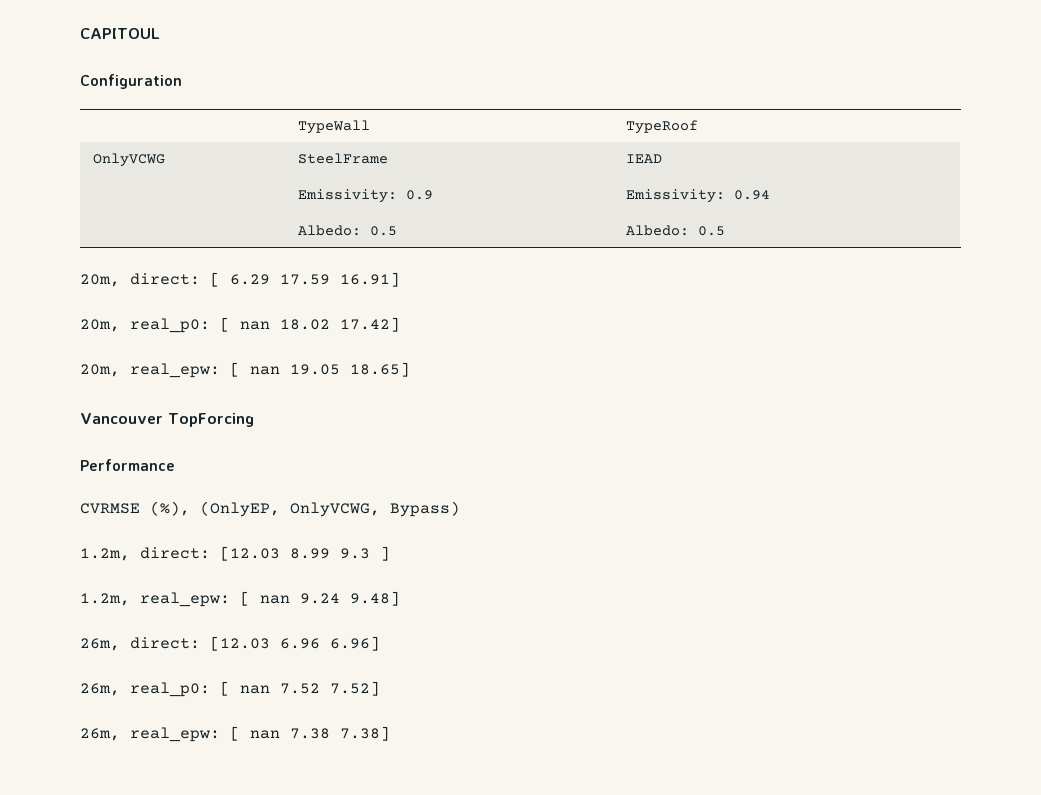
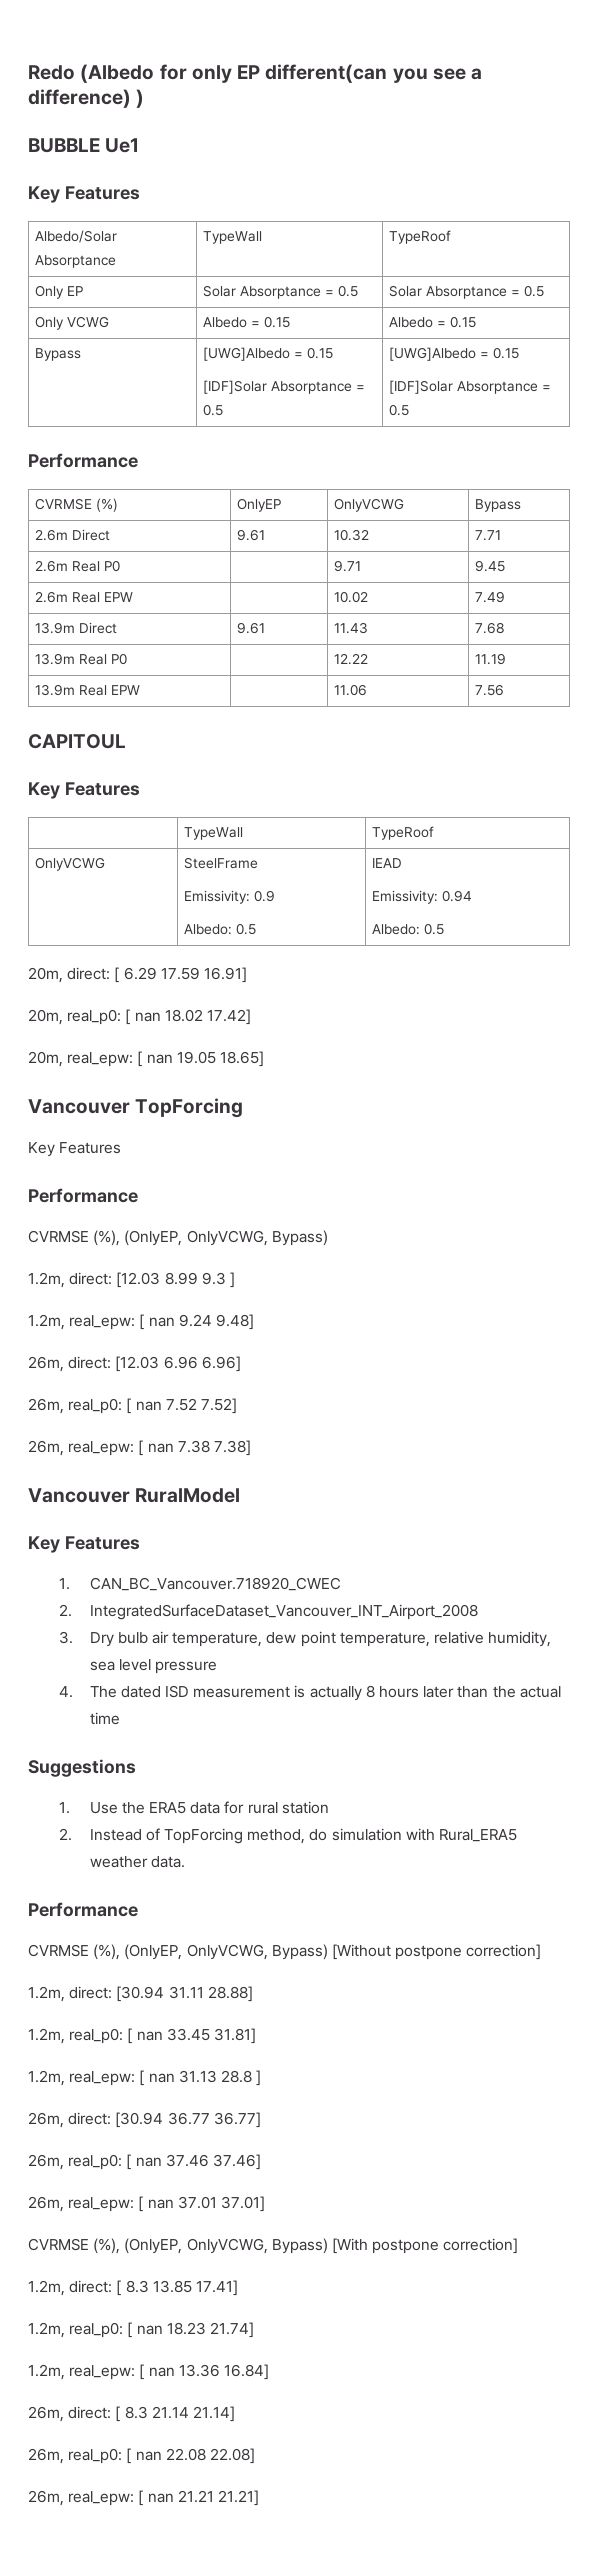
+ Redo (Albedo for only EP different(can you see a difference) )
+ BUBBLE Ue1
+ Key Features
+ Albedo/Solar Absorptance | TypeWall | TypeRoof
+ Only EP | Solar Absorptance = 0.5 | Solar Absorptance = 0.5
+ Only VCWG | Albedo = 0.15 | Albedo = 0.15
+ Bypass | [UWG]Albedo = 0.15
+ [IDF]Solar Absorptance = 0.5 | [UWG]Albedo = 0.15
+ [IDF]Solar Absorptance = 0.5
+ Performance
+ CVRMSE (%) | OnlyEP | OnlyVCWG | Bypass
+ 2.6m Direct | 9.61 | 10.32 | 7.71
+ 2.6m Real P0 | | 9.71 | 9.45
+ 2.6m Real EPW | | 10.02 | 7.49
+ 13.9m Direct | 9.61 | 11.43 | 7.68
+ 13.9m Real P0 | | 12.22 | 11.19
+ 13.9m Real EPW | | 11.06 | 7.56
  CAPITOUL
- Configuration
+ Key Features
  Vancouver TopForcing
+ Key Features
+ Vancouver RuralModel
+ Key Features
+ 1. CAN_BC_Vancouver.718920_CWEC
+ 2. IntegratedSurfaceDataset_Vancouver_INT_Airport_2008
+ 3. Dry bulb air temperature, dew point temperature, relative humidity, sea level pressure
+ 4. The dated ISD measurement is actually 8 hours later than the actual time
+ Suggestions
+ 1. Use the ERA5 data for rural station
+ 2. Instead of TopForcing method, do simulation with Rural_ERA5 weather data.
+ Performance
+ CVRMSE (%), (OnlyEP, OnlyVCWG, Bypass) [Without postpone correction]
+ 1.2m, direct: [30.94 31.11 28.88]
+ 1.2m, real_p0: [ nan 33.45 31.81]
+ 1.2m, real_epw: [ nan 31.13 28.8 ]
+ 26m, direct: [30.94 36.77 36.77]
+ 26m, real_p0: [ nan 37.46 37.46]
+ 26m, real_epw: [ nan 37.01 37.01]
+ CVRMSE (%), (OnlyEP, OnlyVCWG, Bypass) [With postpone correction]
+ 1.2m, direct: [ 8.3 13.85 17.41]
+ 1.2m, real_p0: [ nan 18.23 21.74]
+ 1.2m, real_epw: [ nan 13.36 16.84]
+ 26m, direct: [ 8.3 21.14 21.14]
+ 26m, real_p0: [ nan 22.08 22.08]
+ 26m, real_epw: [ nan 21.21 21.21]

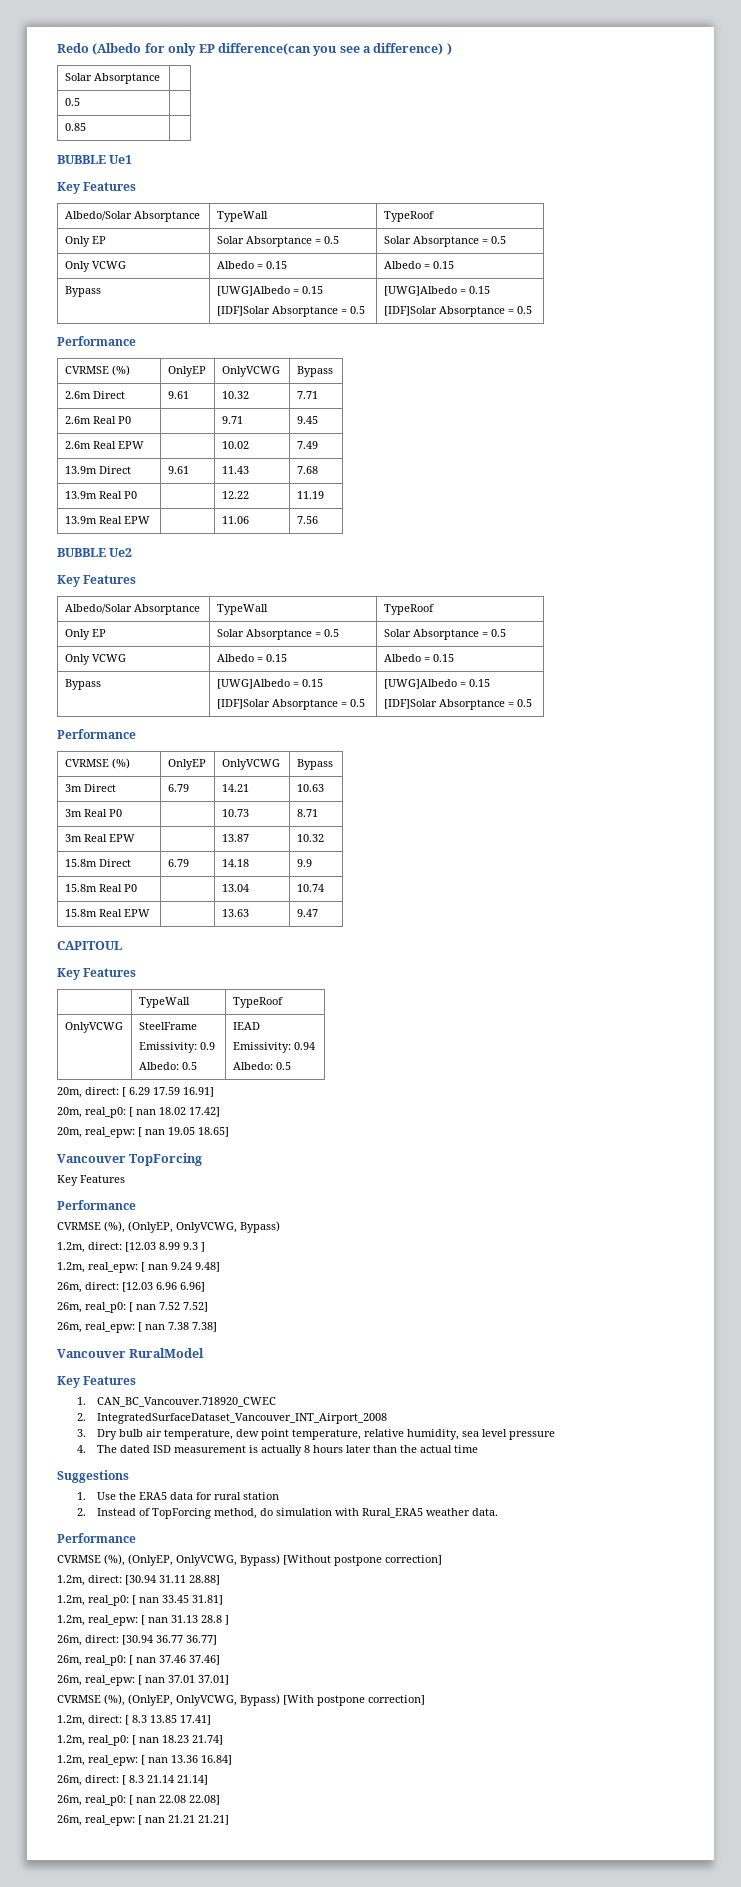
- Redo (Albedo for only EP different(can you see a difference) )
+ Redo (Albedo for only EP difference(can you see a difference) )
+ Solar Absorptance |
+ 0.5 |
+ 0.85 |
+ BUBBLE Ue2
+ Key Features
+ Albedo/Solar Absorptance | TypeWall | TypeRoof
+ Only EP | Solar Absorptance = 0.5 | Solar Absorptance = 0.5
+ Only VCWG | Albedo = 0.15 | Albedo = 0.15
+ Bypass | [UWG]Albedo = 0.15
+ [IDF]Solar Absorptance = 0.5 | [UWG]Albedo = 0.15
+ [IDF]Solar Absorptance = 0.5
+ Performance
+ CVRMSE (%) | OnlyEP | OnlyVCWG | Bypass
+ 3m Direct | 6.79 | 14.21 | 10.63
+ 3m Real P0 | | 10.73 | 8.71
+ 3m Real EPW | | 13.87 | 10.32
+ 15.8m Direct | 6.79 | 14.18 | 9.9
+ 15.8m Real P0 | | 13.04 | 10.74
+ 15.8m Real EPW | | 13.63 | 9.47

